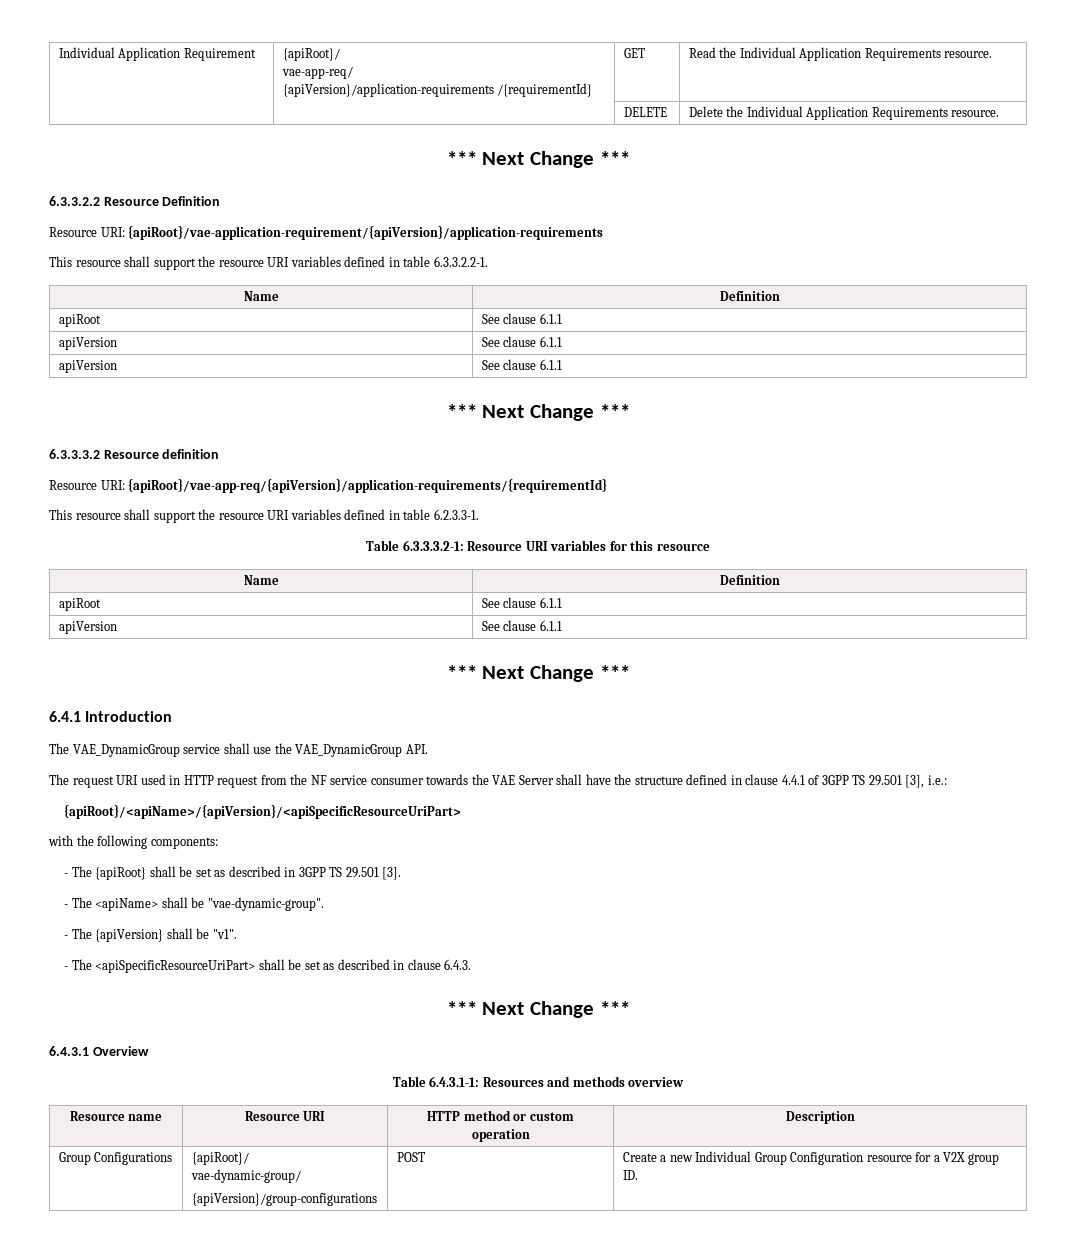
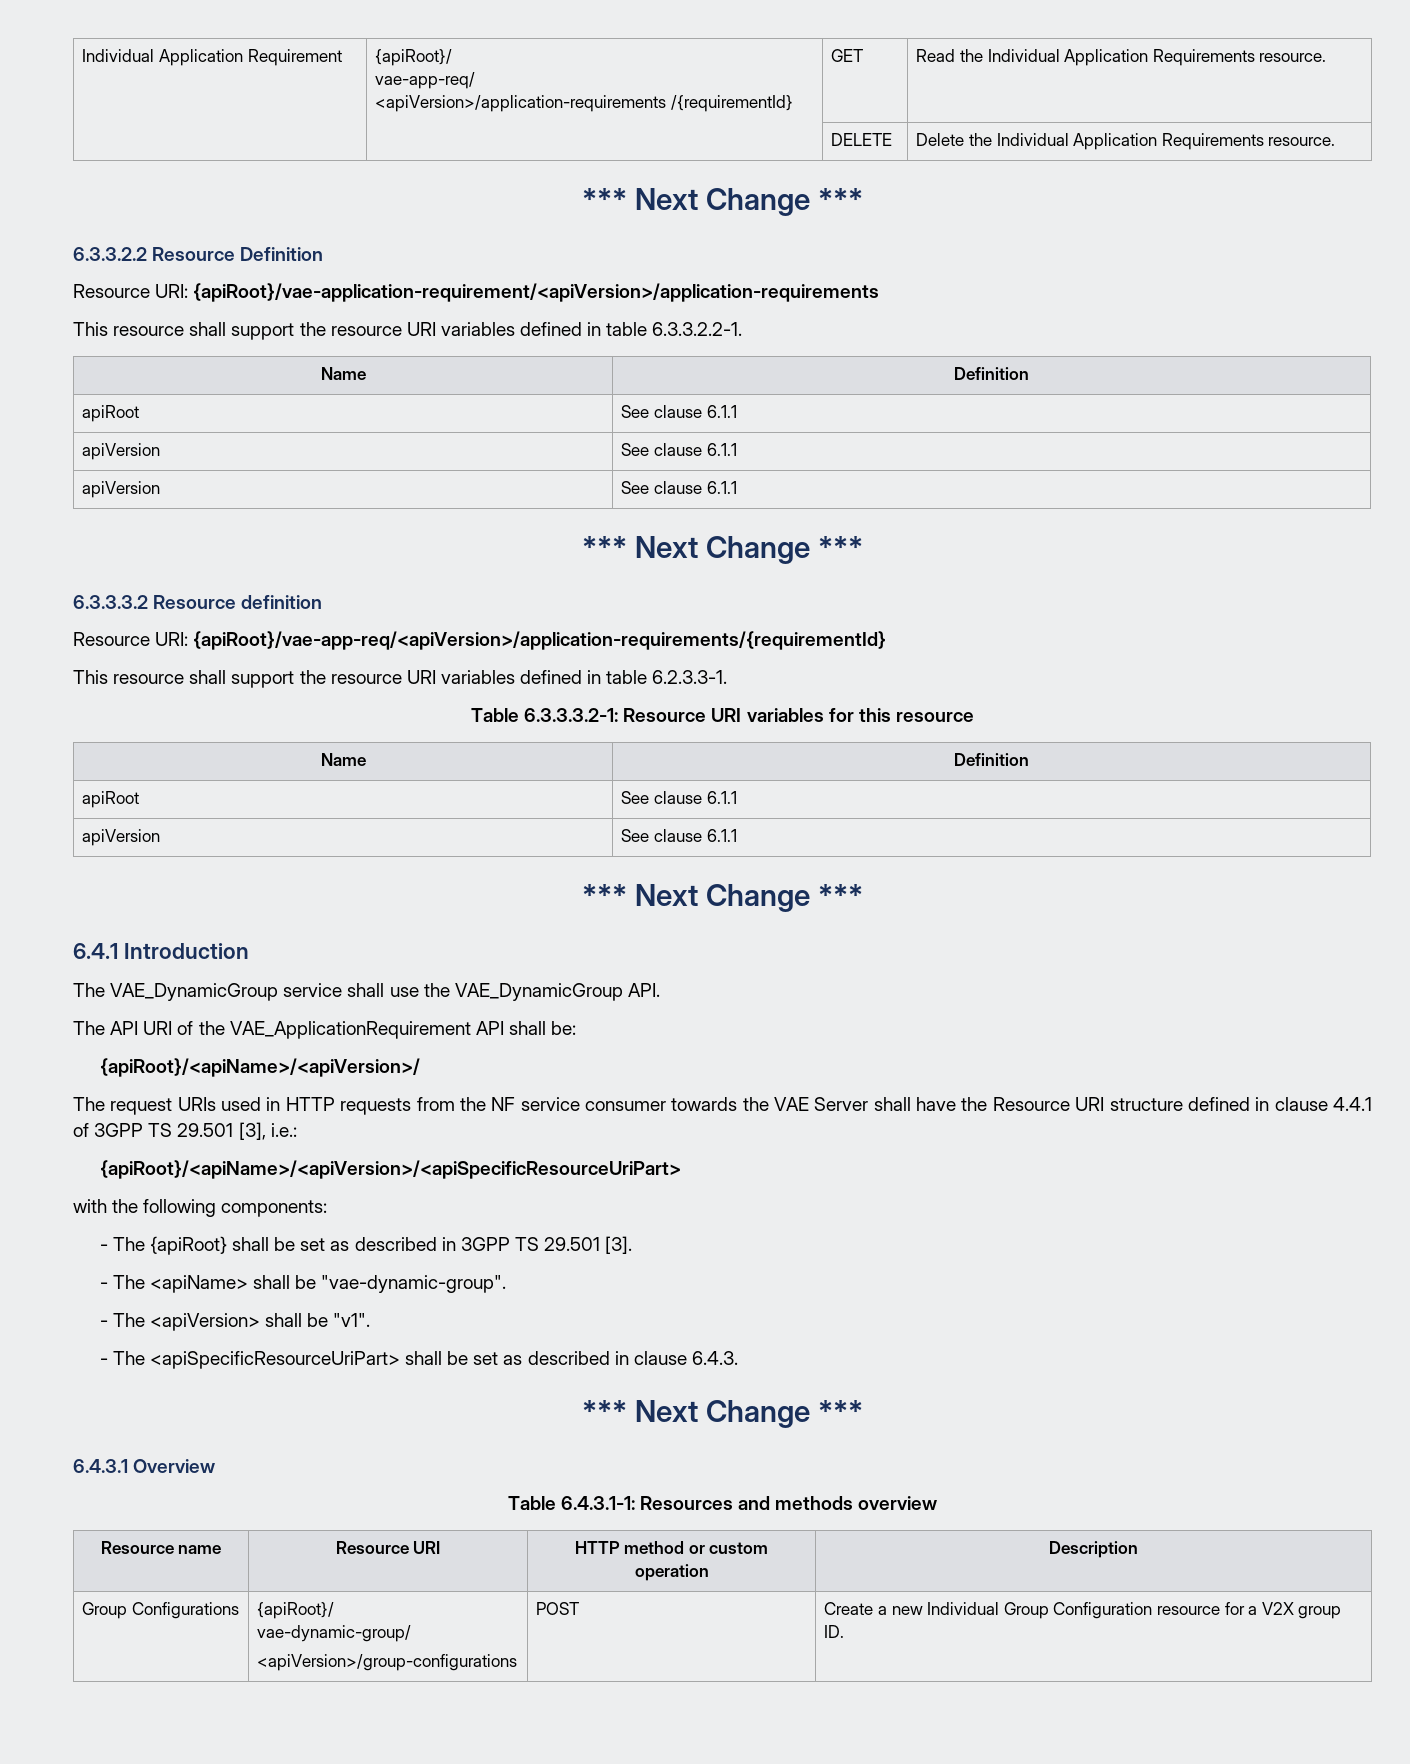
  Individual Application Requirement | {apiRoot}/
  vae-app-req/
- {apiVersion}/application-requirements /{requirementId} | GET | Read the Individual Application Requirements resource.
+ <apiVersion>/application-requirements /{requirementId} | GET | Read the Individual Application Requirements resource.
- Resource URI: {apiRoot}/vae-application-requirement/{apiVersion}/application-requirements
+ Resource URI: {apiRoot}/vae-application-requirement/<apiVersion>/application-requirements
- Resource URI: {apiRoot}/vae-app-req/{apiVersion}/application-requirements/{requirementId}
+ Resource URI: {apiRoot}/vae-app-req/<apiVersion>/application-requirements/{requirementId}
+ The API URI of the VAE_ApplicationRequirement API shall be:
+ {apiRoot}/<apiName>/<apiVersion>/
- The request URI used in HTTP request from the NF service consumer towards the VAE Server shall have the structure defined in clause 4.4.1 of 3GPP TS 29.501 [3], i.e.:
+ The request URIs used in HTTP requests from the NF service consumer towards the VAE Server shall have the Resource URI structure defined in clause 4.4.1 of 3GPP TS 29.501 [3], i.e.:
- {apiRoot}/<apiName>/{apiVersion}/<apiSpecificResourceUriPart>
+ {apiRoot}/<apiName>/<apiVersion>/<apiSpecificResourceUriPart>
- - The {apiVersion} shall be "v1".
+ - The <apiVersion> shall be "v1".
  Group Configurations | {apiRoot}/
  vae-dynamic-group/
- {apiVersion}/group-configurations | POST | Create a new Individual Group Configuration resource for a V2X group ID.
+ <apiVersion>/group-configurations | POST | Create a new Individual Group Configuration resource for a V2X group ID.

